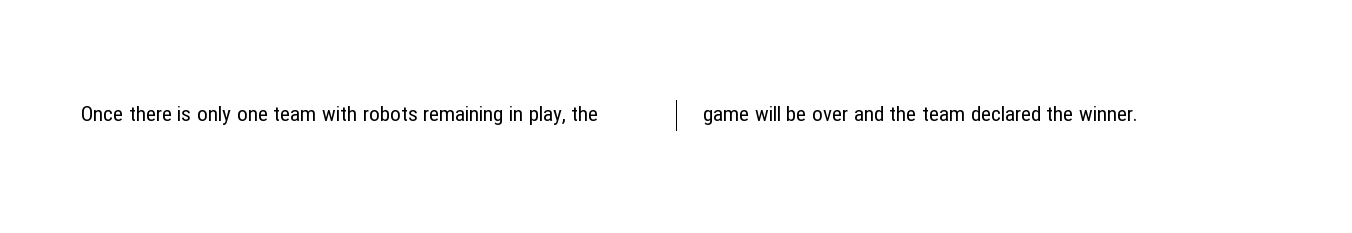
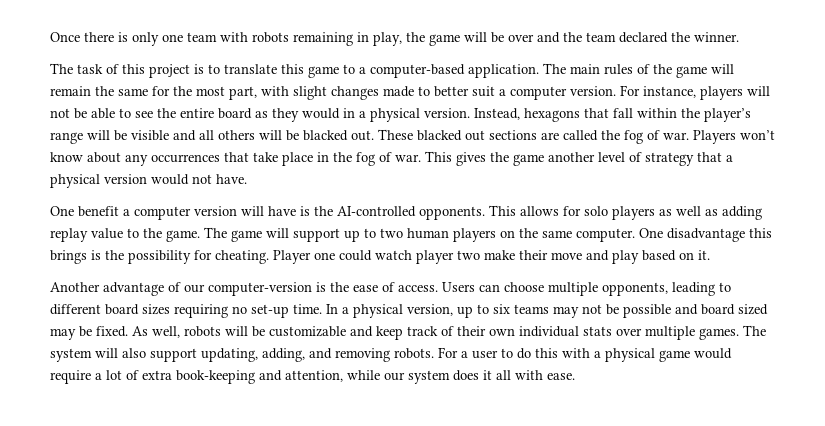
+ The task of this project is to translate this game to a computer-based application. The main rules of the game will remain the same for the most part, with slight changes made to better suit a computer version. For instance, players will not be able to see the entire board as they would in a physical version. Instead, hexagons that fall within the player’s range will be visible and all others will be blacked out. These blacked out sections are called the fog of war. Players won’t know about any occurrences that take place in the fog of war. This gives the game another level of strategy that a physical version would not have.
+ One benefit a computer version will have is the AI-controlled opponents. This allows for solo players as well as adding replay value to the game. The game will support up to two human players on the same computer. One disadvantage this brings is the possibility for cheating. Player one could watch player two make their move and play based on it.
+ Another advantage of our computer-version is the ease of access. Users can choose multiple opponents, leading to different board sizes requiring no set-up time. In a physical version, up to six teams may not be possible and board sized may be fixed. As well, robots will be customizable and keep track of their own individual stats over multiple games. The system will also support updating, adding, and removing robots. For a user to do this with a physical game would require a lot of extra book-keeping and attention, while our system does it all with ease.

